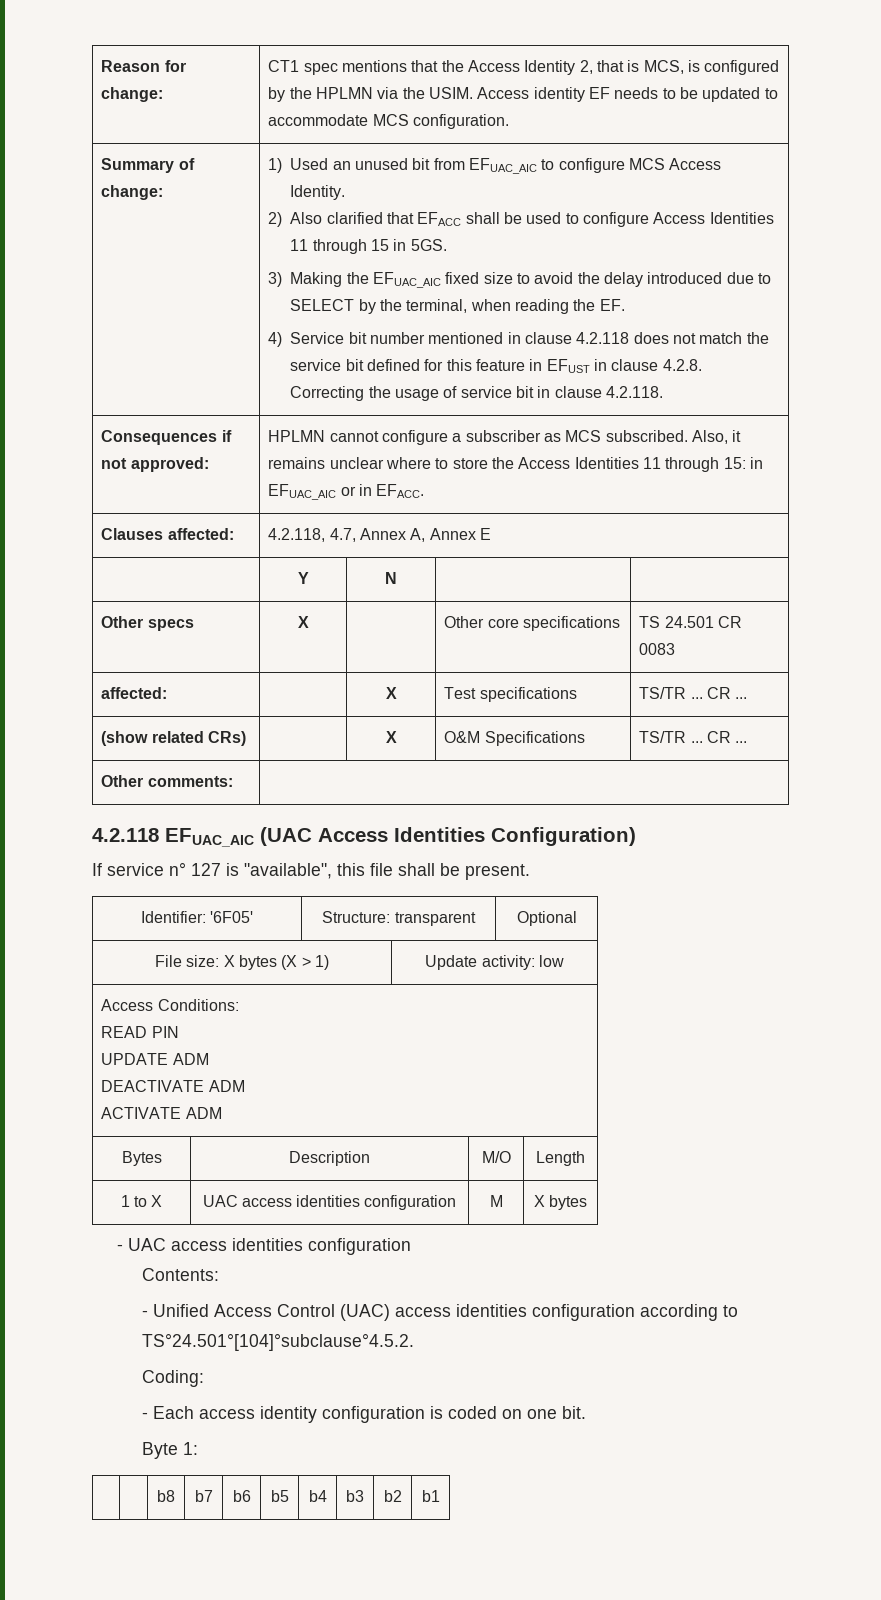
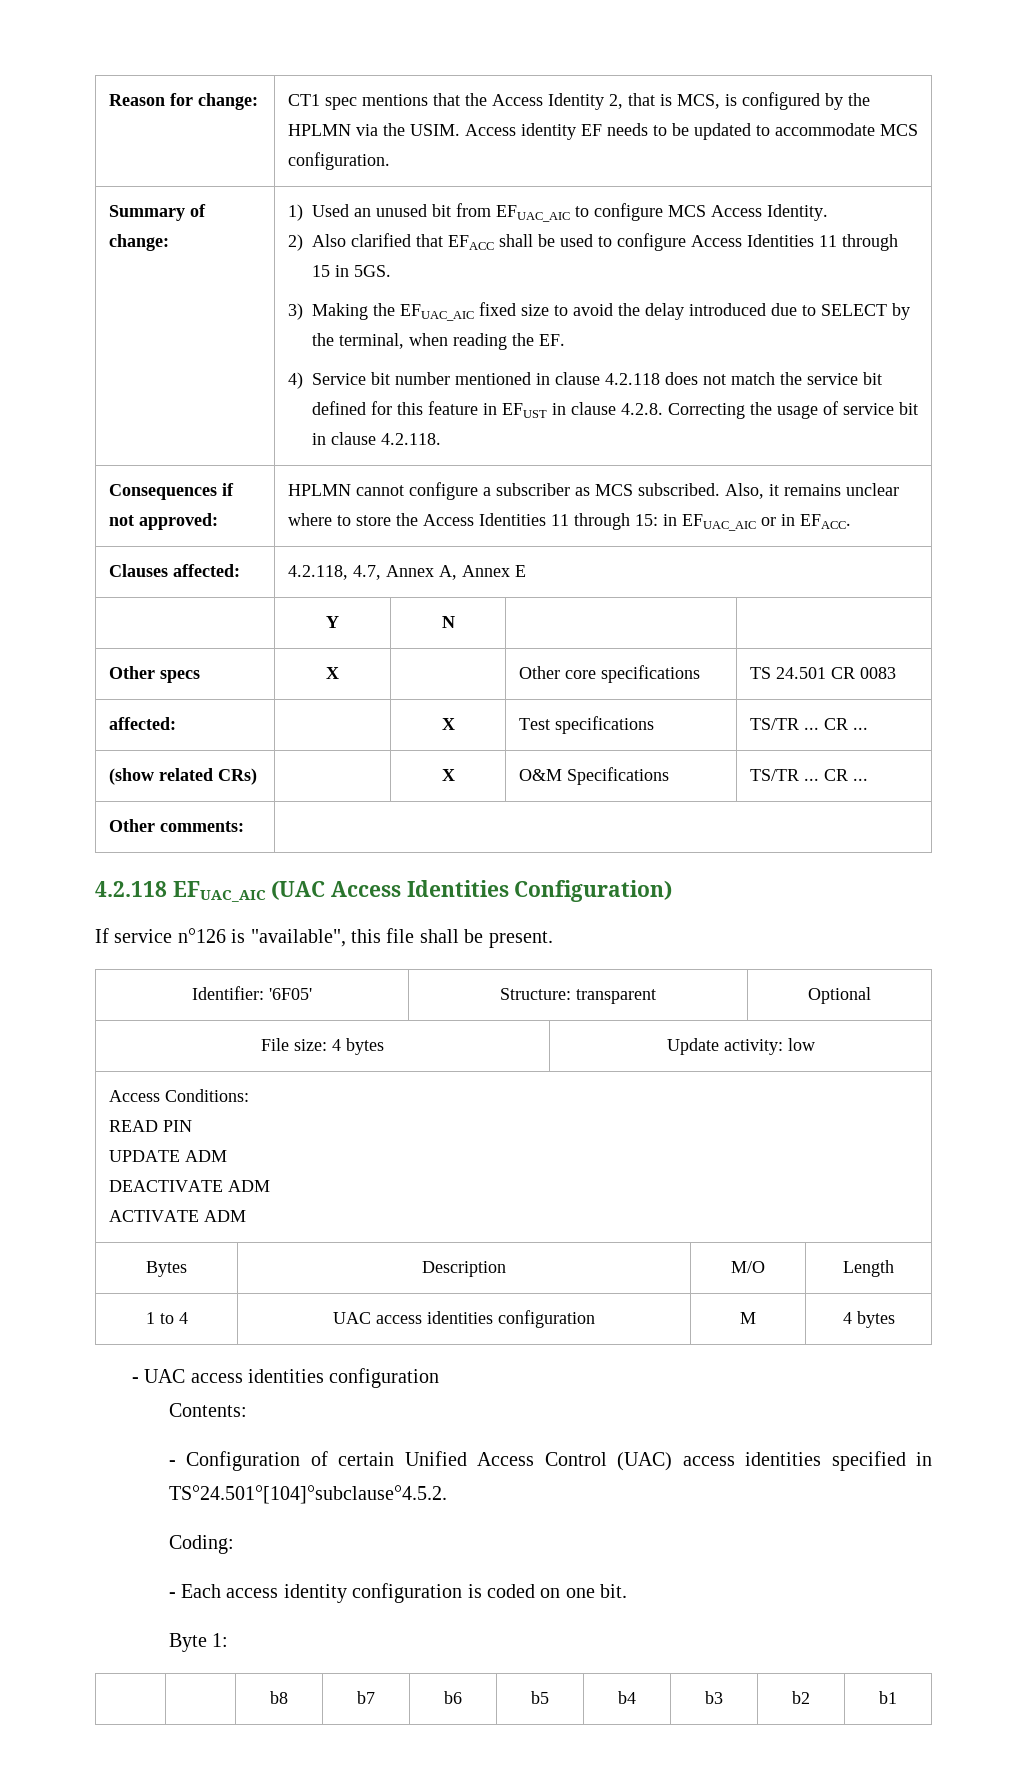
- If service n° 127 is "available", this file shall be present.
+ If service n°126 is "available", this file shall be present.
- File size: X bytes (X > 1) | Update activity: low
+ File size: 4 bytes | Update activity: low
- 1 to X | UAC access identities configuration | M | X bytes
+ 1 to 4 | UAC access identities configuration | M | 4 bytes
- - Unified Access Control (UAC) access identities configuration according to TS°24.501°[104]°subclause°4.5.2.
+ - Configuration of certain Unified Access Control (UAC) access identities specified in TS°24.501°[104]°subclause°4.5.2.

